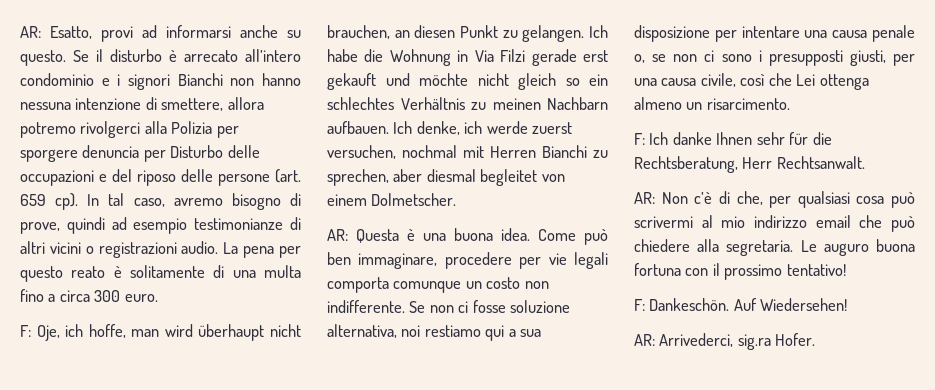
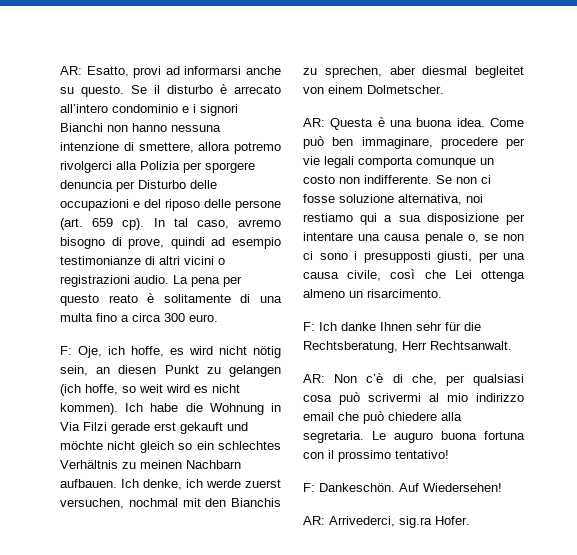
- F: Oje, ich hoffe, man wird überhaupt nicht brauchen, an diesen Punkt zu gelangen.
+ F: Oje, ich hoffe, es wird nicht nötig sein, an diesen Punkt zu gelangen (ich hoffe, so weit wird es nicht kommen).
- Ich denke, ich werde zuerst versuchen, nochmal mit Herren Bianchi zu sprechen, aber diesmal begleitet von einem Dolmetscher.
+ Ich denke, ich werde zuerst versuchen, nochmal mit den Bianchis zu sprechen, aber diesmal begleitet von einem Dolmetscher.

